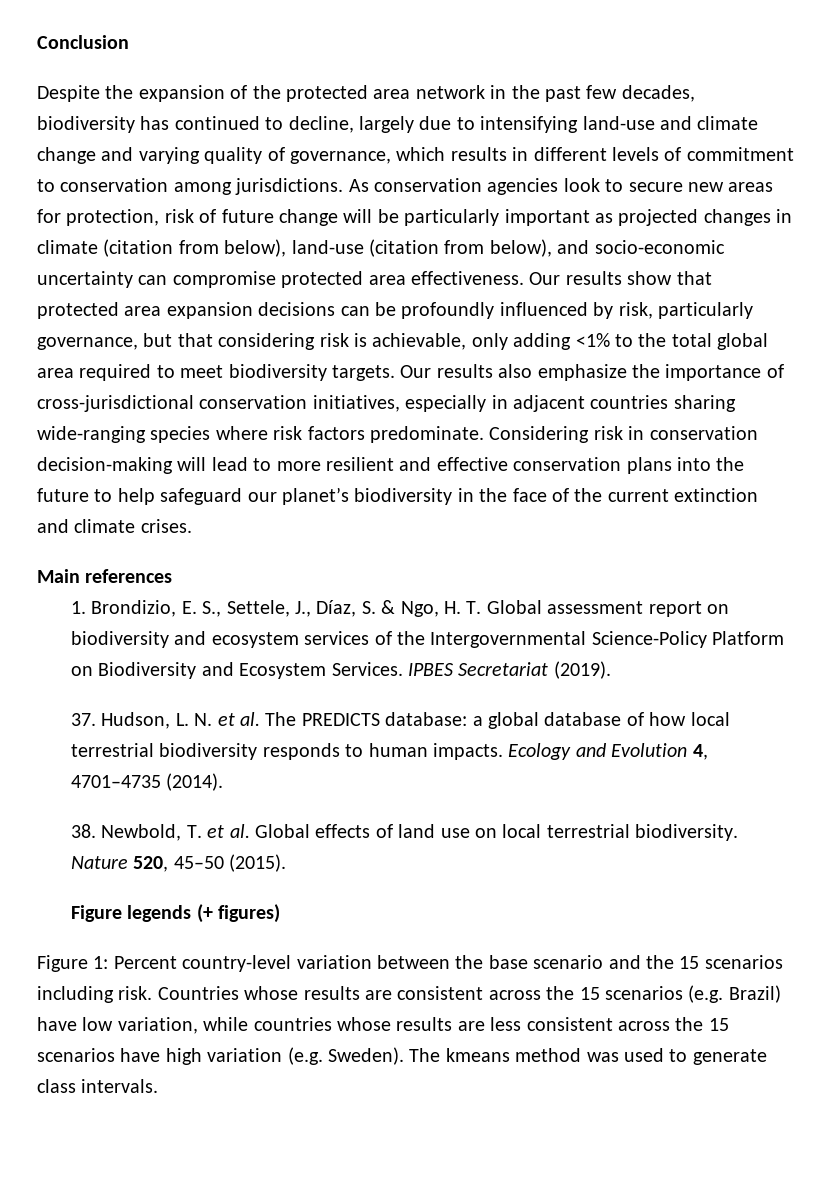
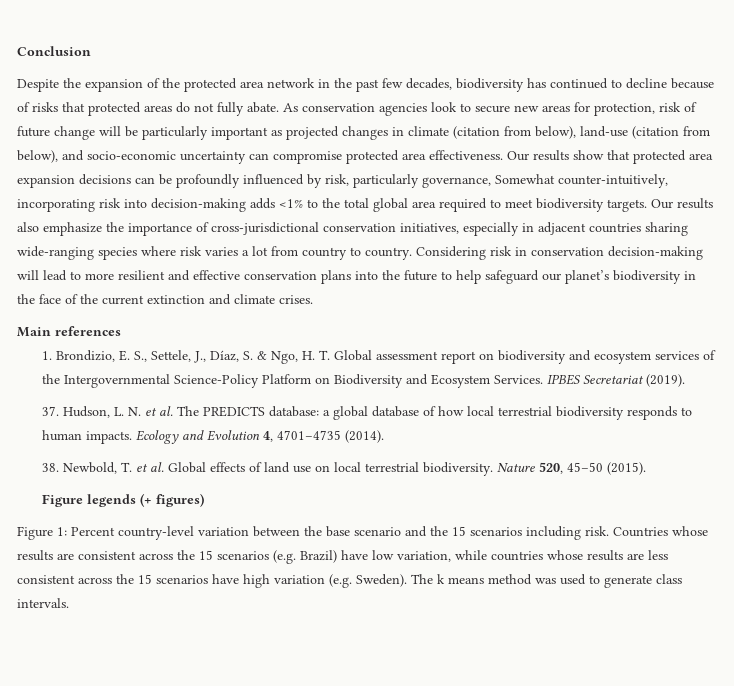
- Despite the expansion of the protected area network in the past few decades, biodiversity has continued to decline, largely due to intensifying land-use and climate change and varying quality of governance, which results in different levels of commitment to conservation among jurisdictions.
+ Despite the expansion of the protected area network in the past few decades, biodiversity has continued to decline because of risks that protected areas do not fully abate.
- Our results show that protected area expansion decisions can be profoundly influenced by risk, particularly governance, but that considering risk is achievable, only adding <1% to the total global area required to meet biodiversity targets.
+ Our results show that protected area expansion decisions can be profoundly influenced by risk, particularly governance, Somewhat counter-intuitively, incorporating risk into decision-making adds <1% to the total global area required to meet biodiversity targets.
- Our results also emphasize the importance of cross-jurisdictional conservation initiatives, especially in adjacent countries sharing wide-ranging species where risk factors predominate.
+ Our results also emphasize the importance of cross-jurisdictional conservation initiatives, especially in adjacent countries sharing wide-ranging species where risk varies a lot from country to country.
- The kmeans method was used to generate class intervals.
+ The k means method was used to generate class intervals.

